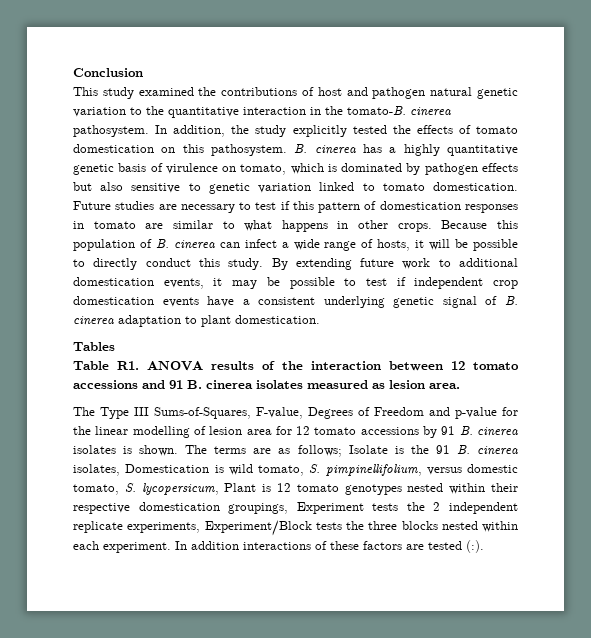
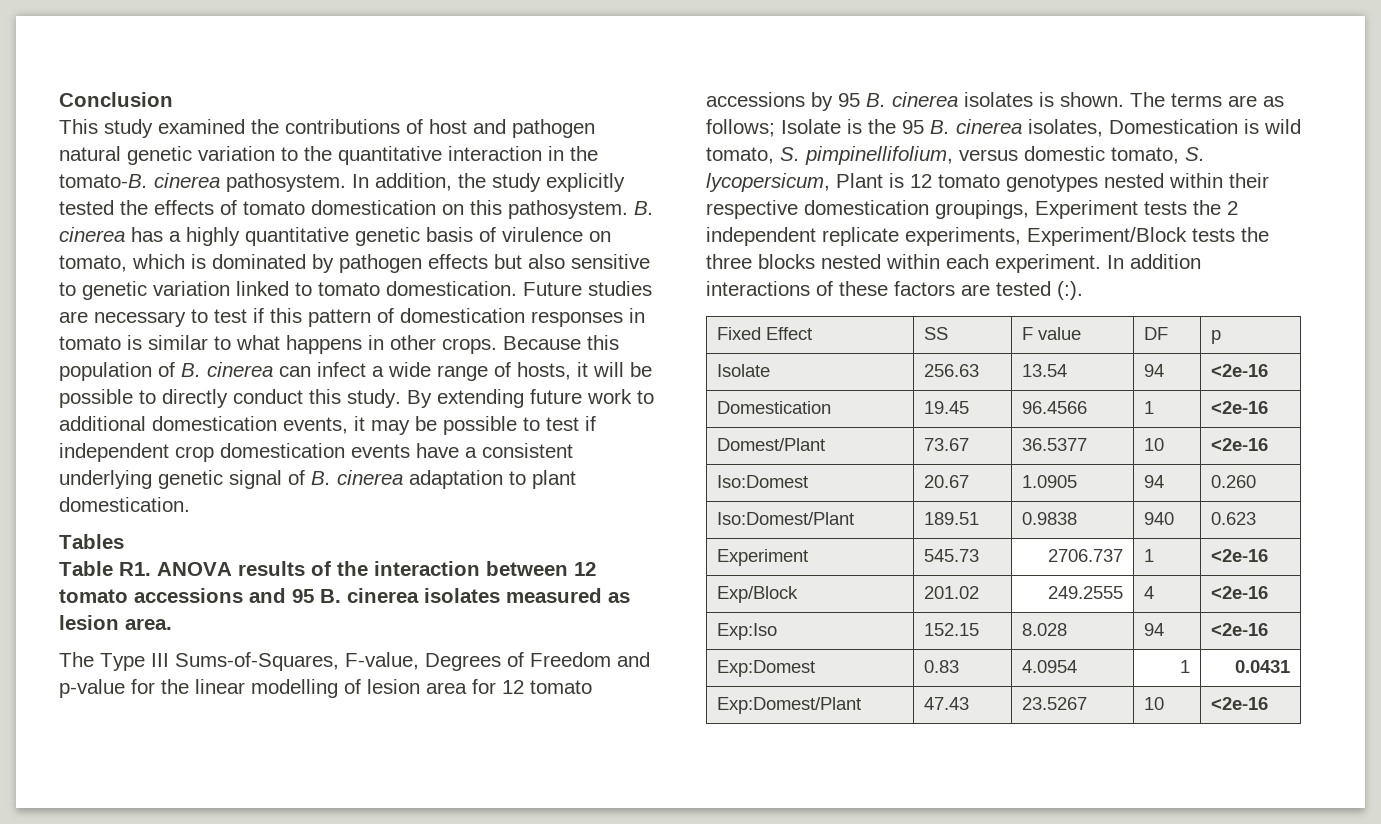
- Future studies are necessary to test if this pattern of domestication responses in tomato are similar to what happens in other crops.
+ Future studies are necessary to test if this pattern of domestication responses in tomato is similar to what happens in other crops.
- Table R1. ANOVA results of the interaction between 12 tomato accessions and 91 B. cinerea isolates measured as lesion area.
+ Table R1. ANOVA results of the interaction between 12 tomato accessions and 95 B. cinerea isolates measured as lesion area.
- The Type III Sums-of-Squares, F-value, Degrees of Freedom and p-value for the linear modelling of lesion area for 12 tomato accessions by 91 B. cinerea isolates is shown.
+ The Type III Sums-of-Squares, F-value, Degrees of Freedom and p-value for the linear modelling of lesion area for 12 tomato accessions by 95 B. cinerea isolates is shown.
- The terms are as follows; Isolate is the 91 B. cinerea isolates, Domestication is wild tomato, S. pimpinellifolium, versus domestic tomato, S. lycopersicum, Plant is 12 tomato genotypes nested within their respective domestication groupings, Experiment tests the 2 independent replicate experiments, Experiment/Block tests the three blocks nested within each experiment.
+ The terms are as follows; Isolate is the 95 B. cinerea isolates, Domestication is wild tomato, S. pimpinellifolium, versus domestic tomato, S. lycopersicum, Plant is 12 tomato genotypes nested within their respective domestication groupings, Experiment tests the 2 independent replicate experiments, Experiment/Block tests the three blocks nested within each experiment.
+ Fixed Effect | SS | F value | DF | p
+ Isolate | 256.63 | 13.54 | 94 | <2e-16
+ Domestication | 19.45 | 96.4566 | 1 | <2e-16
+ Domest/Plant | 73.67 | 36.5377 | 10 | <2e-16
+ Iso:Domest | 20.67 | 1.0905 | 94 | 0.260
+ Iso:Domest/Plant | 189.51 | 0.9838 | 940 | 0.623
+ Experiment | 545.73 | 2706.737 | 1 | <2e-16
+ Exp/Block | 201.02 | 249.2555 | 4 | <2e-16
+ Exp:Iso | 152.15 | 8.028 | 94 | <2e-16
+ Exp:Domest | 0.83 | 4.0954 | 1 | 0.0431
+ Exp:Domest/Plant | 47.43 | 23.5267 | 10 | <2e-16

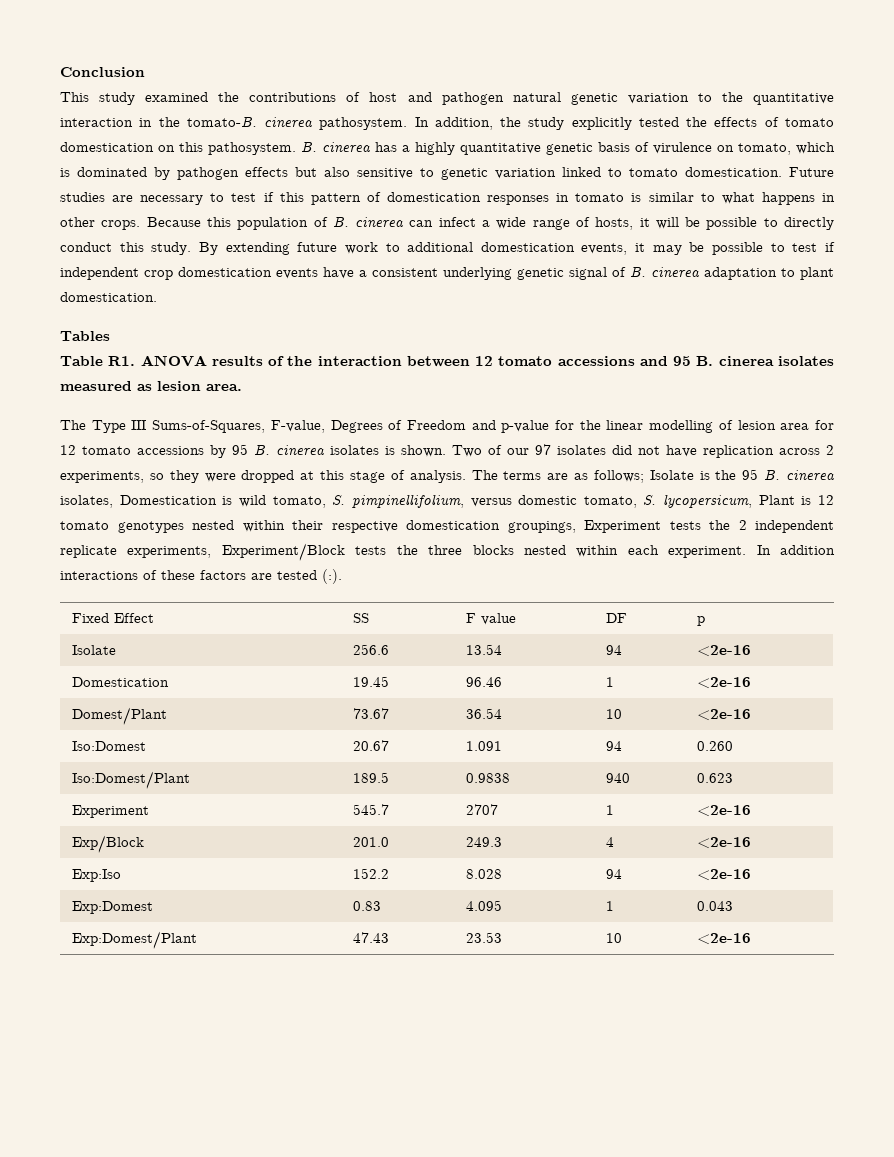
+ Two of our 97 isolates did not have replication across 2 experiments, so they were dropped at this stage of analysis.
- Isolate | 256.63 | 13.54 | 94 | <2e-16
+ Isolate | 256.6 | 13.54 | 94 | <2e-16
- Domestication | 19.45 | 96.4566 | 1 | <2e-16
+ Domestication | 19.45 | 96.46 | 1 | <2e-16
- Domest/Plant | 73.67 | 36.5377 | 10 | <2e-16
+ Domest/Plant | 73.67 | 36.54 | 10 | <2e-16
- Iso:Domest | 20.67 | 1.0905 | 94 | 0.260
+ Iso:Domest | 20.67 | 1.091 | 94 | 0.260
- Iso:Domest/Plant | 189.51 | 0.9838 | 940 | 0.623
+ Iso:Domest/Plant | 189.5 | 0.9838 | 940 | 0.623
- Experiment | 545.73 | 2706.737 | 1 | <2e-16
+ Experiment | 545.7 | 2707 | 1 | <2e-16
- Exp/Block | 201.02 | 249.2555 | 4 | <2e-16
+ Exp/Block | 201.0 | 249.3 | 4 | <2e-16
- Exp:Iso | 152.15 | 8.028 | 94 | <2e-16
+ Exp:Iso | 152.2 | 8.028 | 94 | <2e-16
- Exp:Domest | 0.83 | 4.0954 | 1 | 0.0431
+ Exp:Domest | 0.83 | 4.095 | 1 | 0.043
- Exp:Domest/Plant | 47.43 | 23.5267 | 10 | <2e-16
+ Exp:Domest/Plant | 47.43 | 23.53 | 10 | <2e-16

